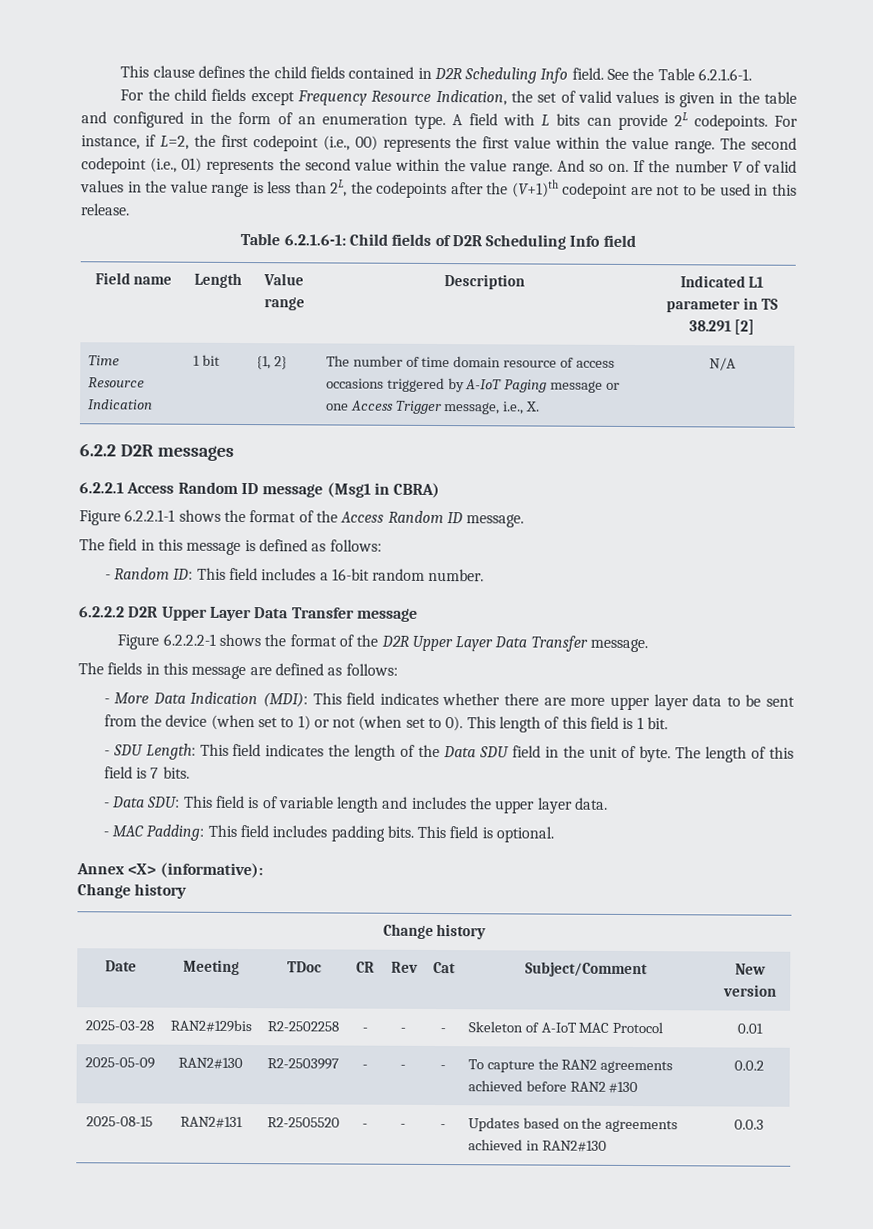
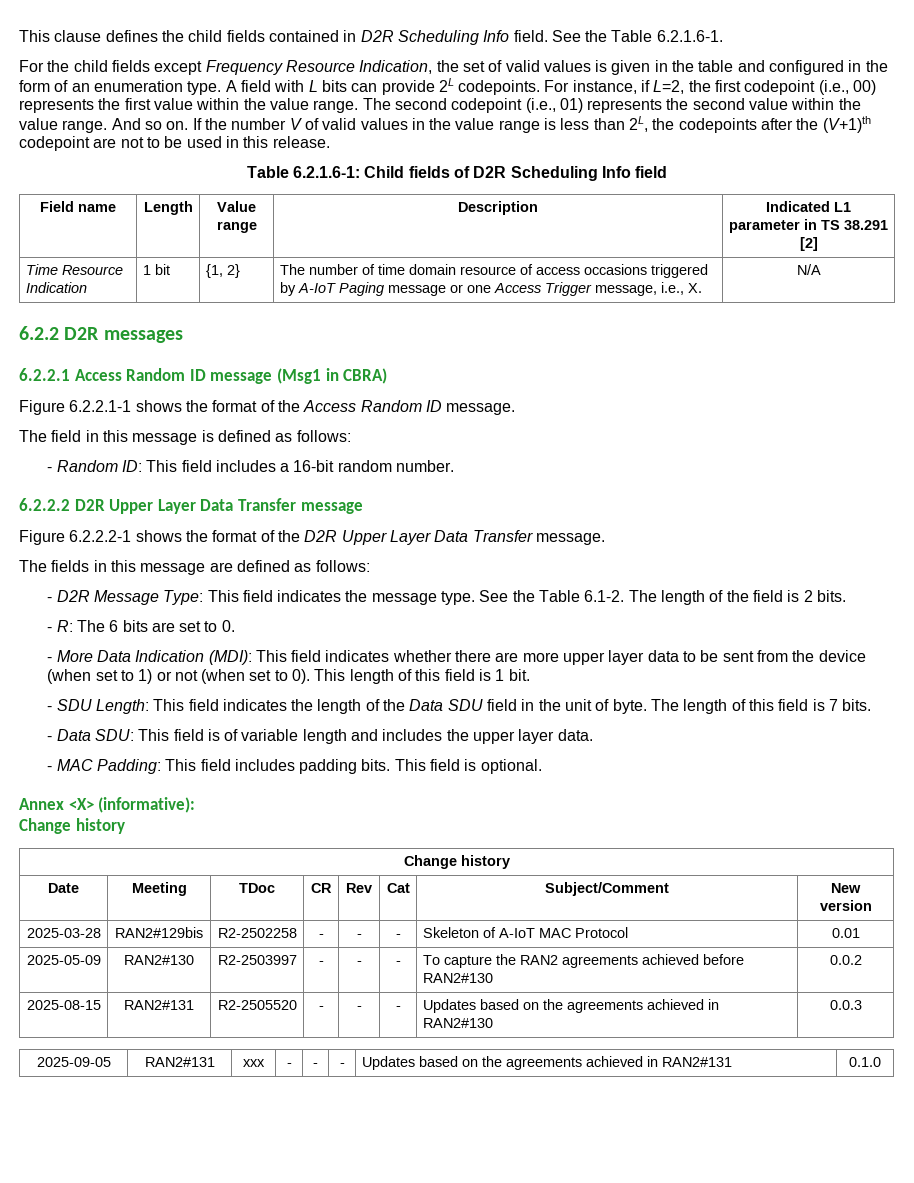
+ - D2R Message Type: This field indicates the message type. See the Table 6.1-2. The length of the field is 2 bits.
+ - R: The 6 bits are set to 0.
- 2025-05-09 | RAN2#130 | R2-2503997 | - | - | - | To capture the RAN2 agreements achieved before RAN2 #130 | 0.0.2
+ 2025-05-09 | RAN2#130 | R2-2503997 | - | - | - | To capture the RAN2 agreements achieved before RAN2#130 | 0.0.2
+ 2025-09-05 | RAN2#131 | xxx | - | - | - | Updates based on the agreements achieved in RAN2#131 | 0.1.0

